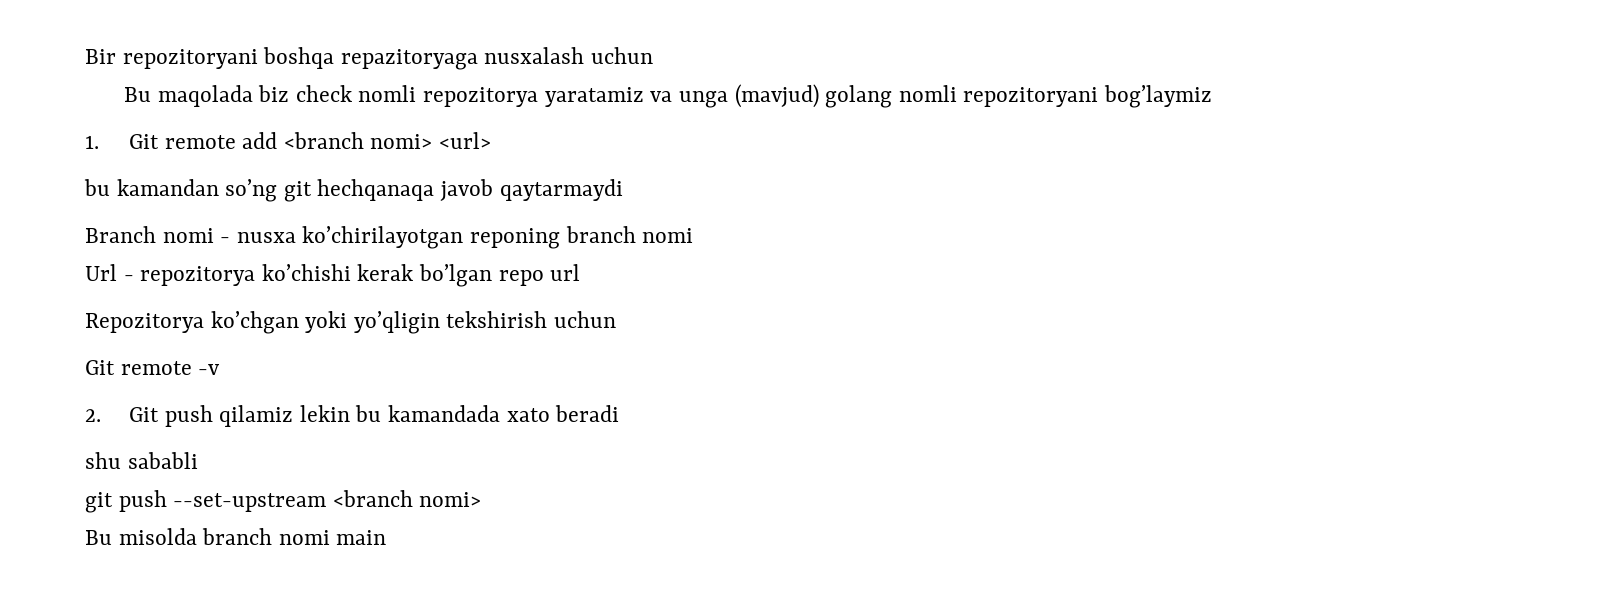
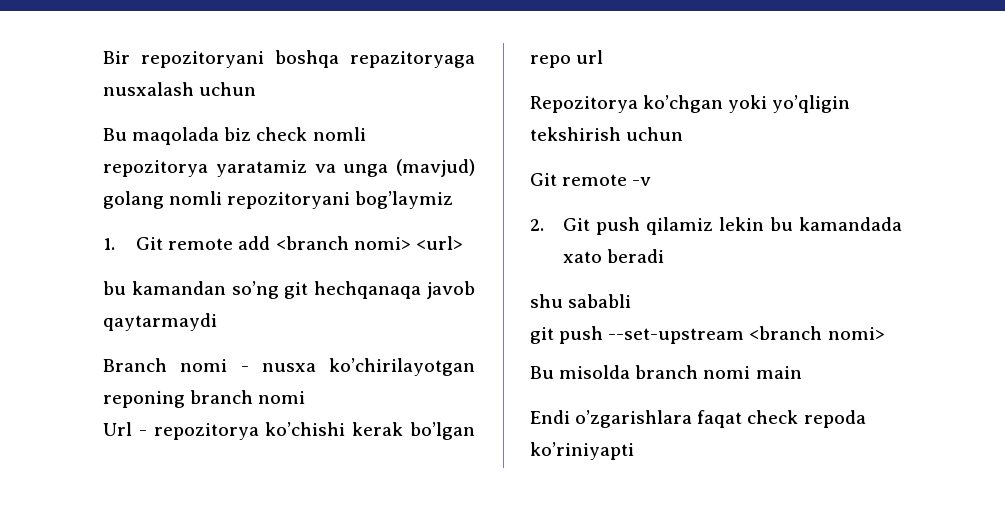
+ Endi o’zgarishlara faqat check repoda ko’riniyapti

